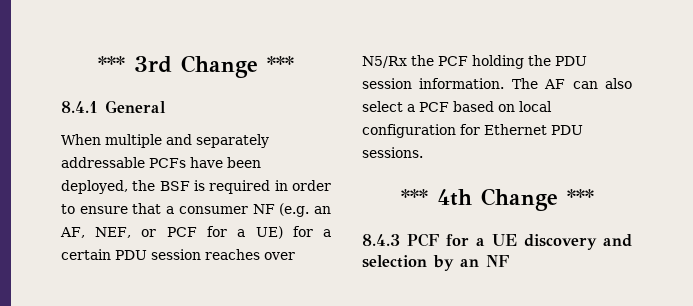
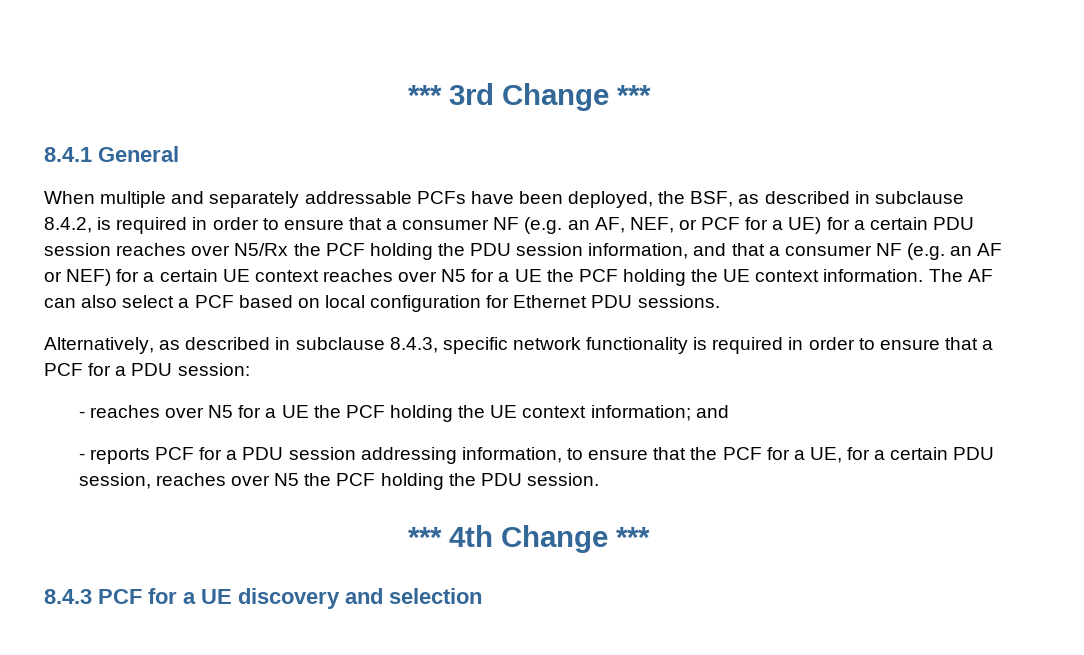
- When multiple and separately addressable PCFs have been deployed, the BSF is required in order to ensure that a consumer NF (e.g. an AF, NEF, or PCF for a UE) for a certain PDU session reaches over N5/Rx the PCF holding the PDU session information.
+ When multiple and separately addressable PCFs have been deployed, the BSF, as described in subclause 8.4.2, is required in order to ensure that a consumer NF (e.g. an AF, NEF, or PCF for a UE) for a certain PDU session reaches over N5/Rx the PCF holding the PDU session information, and that a consumer NF (e.g. an AF or NEF) for a certain UE context reaches over N5 for a UE the PCF holding the UE context information.
+ Alternatively, as described in subclause 8.4.3, specific network functionality is required in order to ensure that a PCF for a PDU session:
+ - reaches over N5 for a UE the PCF holding the UE context information; and
+ - reports PCF for a PDU session addressing information, to ensure that the PCF for a UE, for a certain PDU session, reaches over N5 the PCF holding the PDU session.
- 8.4.3 PCF for a UE discovery and selection by an NF
+ 8.4.3 PCF for a UE discovery and selection

